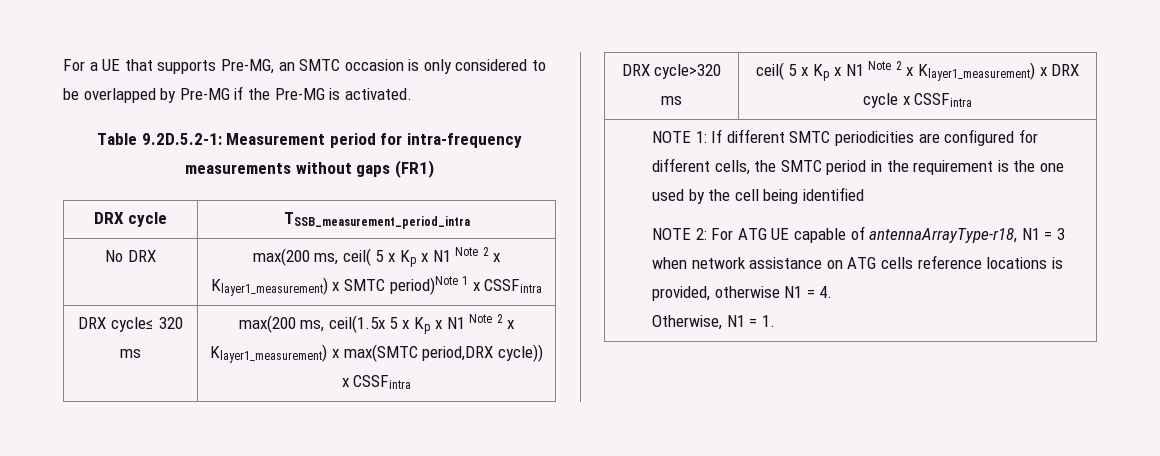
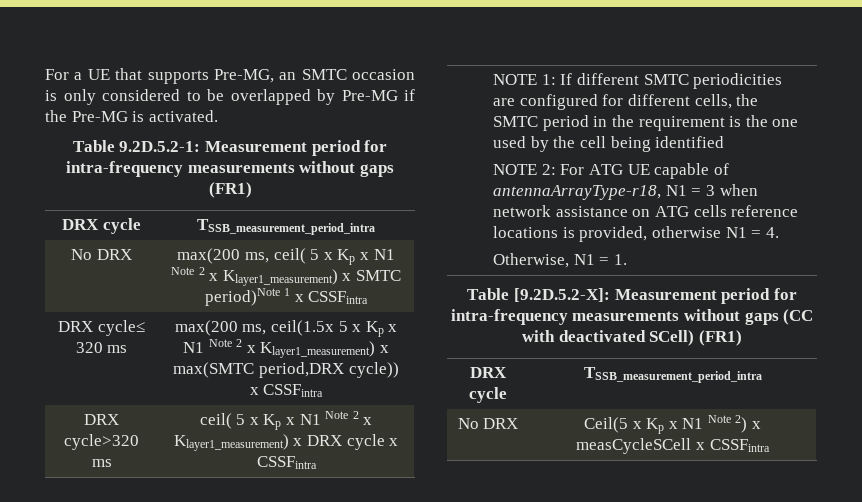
+ Table [9.2D.5.2-X]: Measurement period for intra-frequency measurements without gaps (CC with deactivated SCell) (FR1)
+ DRX cycle | TSSB_measurement_period_intra
+ No DRX | Ceil(5 x Kp x N1 Note 2) x measCycleSCell x CSSFintra

